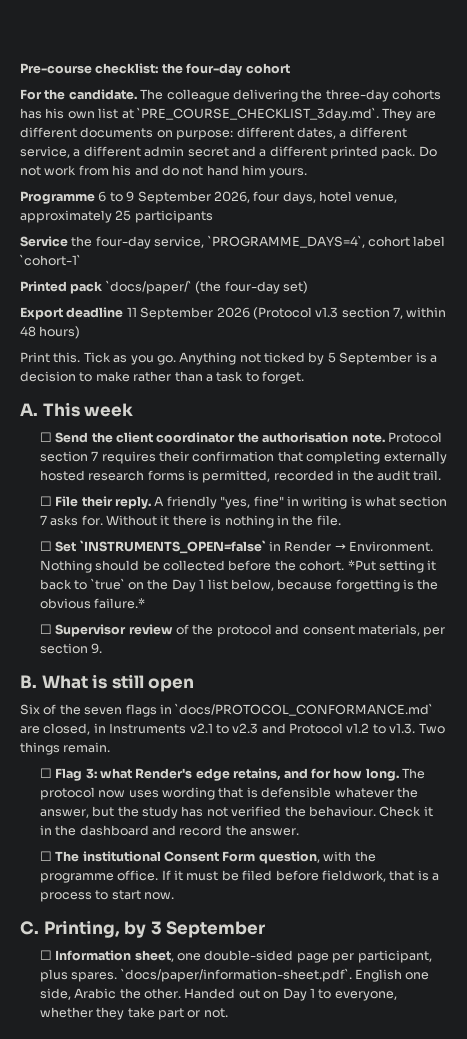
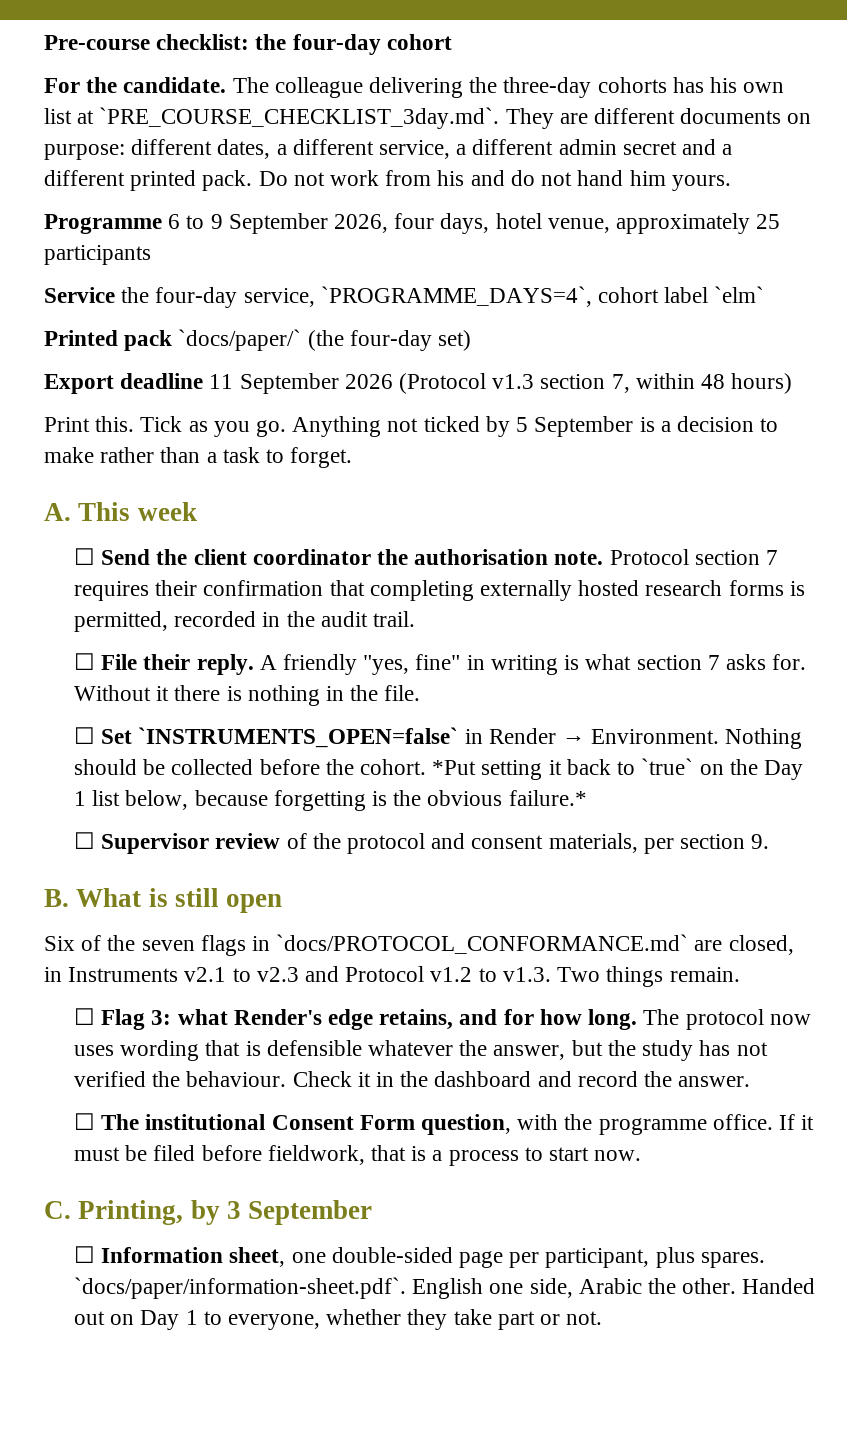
- Service the four-day service, `PROGRAMME_DAYS=4`, cohort label `cohort-1`
+ Service the four-day service, `PROGRAMME_DAYS=4`, cohort label `elm`

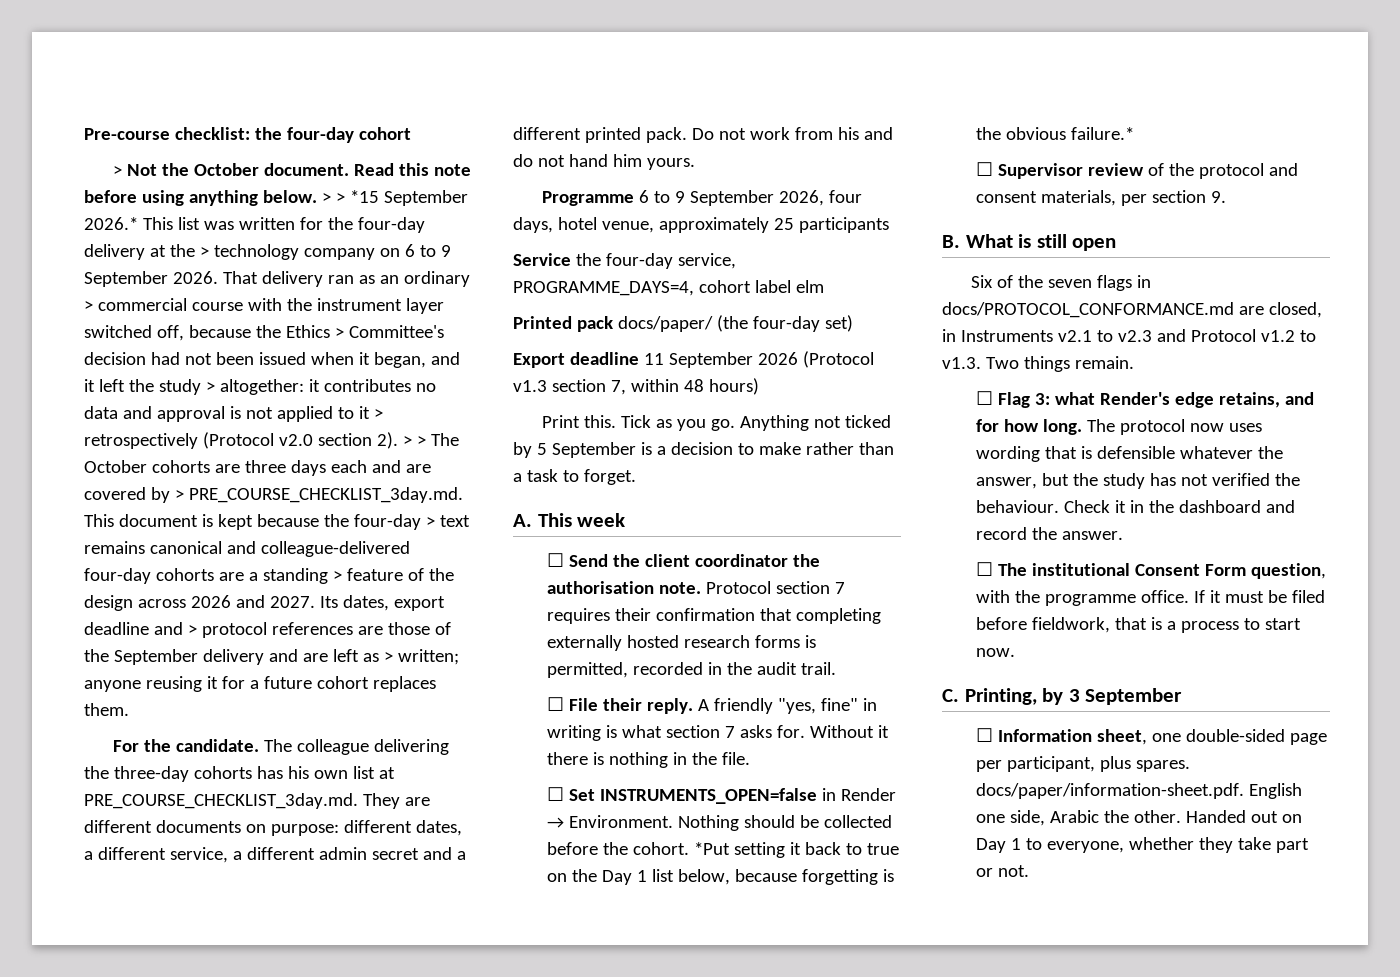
+ > Not the October document. Read this note before using anything below. > > *15 September 2026.* This list was written for the four-day delivery at the > technology company on 6 to 9 September 2026. That delivery ran as an ordinary > commercial course with the instrument layer switched off, because the Ethics > Committee's decision had not been issued when it began, and it left the study > altogether: it contributes no data and approval is not applied to it > retrospectively (Protocol v2.0 section 2). > > The October cohorts are three days each and are covered by > PRE_COURSE_CHECKLIST_3day.md. This document is kept because the four-day > text remains canonical and colleague-delivered four-day cohorts are a standing > feature of the design across 2026 and 2027. Its dates, export deadline and > protocol references are those of the September delivery and are left as > written; anyone reusing it for a future cohort replaces them.
- The colleague delivering the three-day cohorts has his own list at `PRE_COURSE_CHECKLIST_3day.md`. They are different documents on purpose: different dates, a different service, a different admin secret and a different printed pack.
+ The colleague delivering the three-day cohorts has his own list at PRE_COURSE_CHECKLIST_3day.md. They are different documents on purpose: different dates, a different service, a different admin secret and a different printed pack.
- Service the four-day service, `PROGRAMME_DAYS=4`, cohort label `elm`
+ Service the four-day service, PROGRAMME_DAYS=4, cohort label elm
- Printed pack `docs/paper/` (the four-day set)
+ Printed pack docs/paper/ (the four-day set)
- ☐ Set `INSTRUMENTS_OPEN=false` in Render → Environment.
+ ☐ Set INSTRUMENTS_OPEN=false in Render → Environment.
- *Put setting it back to `true` on the Day 1 list below, because forgetting is the obvious failure.*
+ *Put setting it back to true on the Day 1 list below, because forgetting is the obvious failure.*
- Six of the seven flags in `docs/PROTOCOL_CONFORMANCE.md` are closed, in Instruments v2.1 to v2.3 and Protocol v1.2 to v1.3. Two things remain.
+ Six of the seven flags in docs/PROTOCOL_CONFORMANCE.md are closed, in Instruments v2.1 to v2.3 and Protocol v1.2 to v1.3. Two things remain.
- ☐ Information sheet, one double-sided page per participant, plus spares. `docs/paper/information-sheet.pdf`. English one side, Arabic the other.
+ ☐ Information sheet, one double-sided page per participant, plus spares. docs/paper/information-sheet.pdf. English one side, Arabic the other.

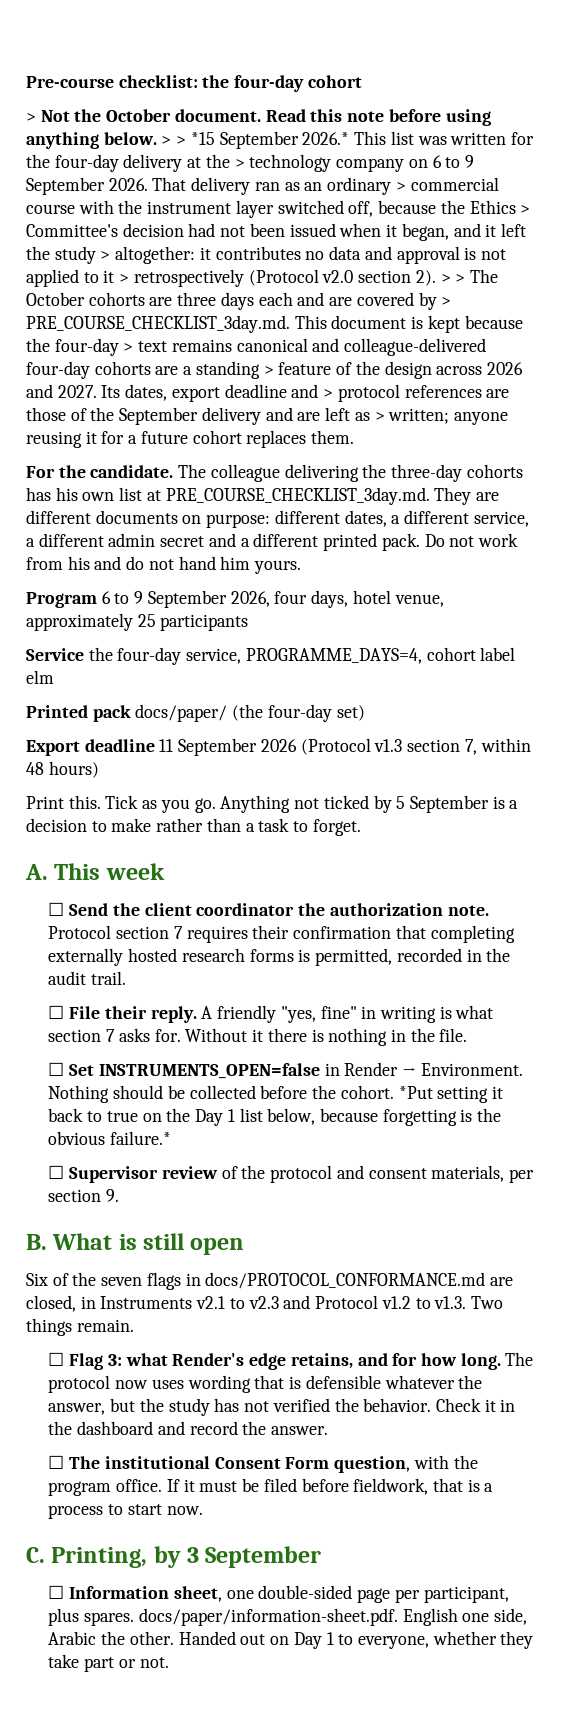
- Programme 6 to 9 September 2026, four days, hotel venue, approximately 25 participants
+ Program 6 to 9 September 2026, four days, hotel venue, approximately 25 participants
- ☐ Send the client coordinator the authorisation note.
+ ☐ Send the client coordinator the authorization note.
- The protocol now uses wording that is defensible whatever the answer, but the study has not verified the behaviour.
+ The protocol now uses wording that is defensible whatever the answer, but the study has not verified the behavior.
- ☐ The institutional Consent Form question, with the programme office.
+ ☐ The institutional Consent Form question, with the program office.

